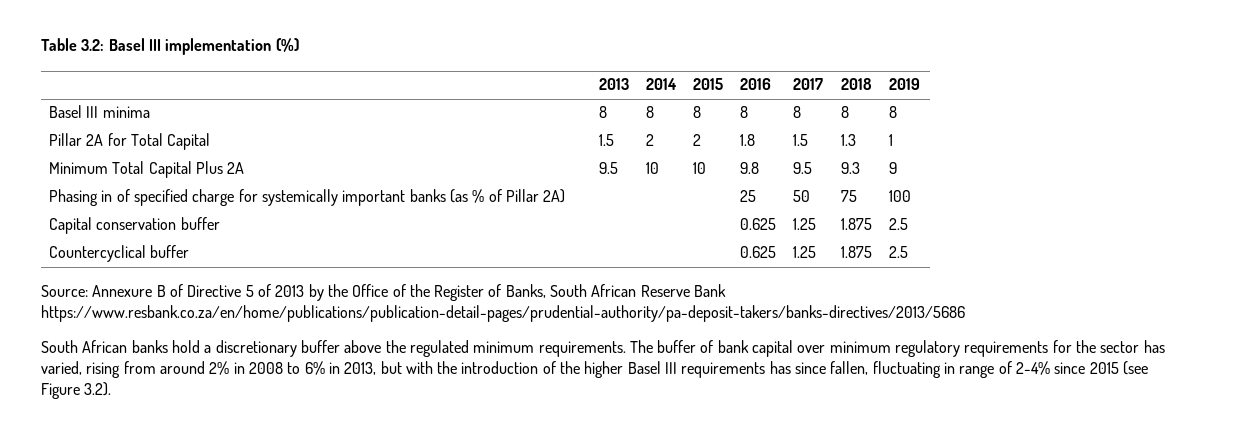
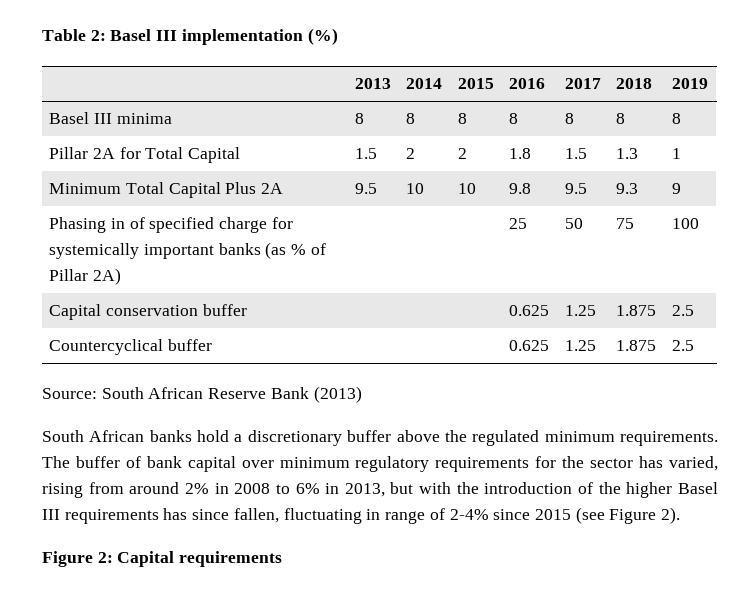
- Table 3.2: Basel III implementation (%)
+ Table 2: Basel III implementation (%)
- Source: Annexure B of Directive 5 of 2013 by the Office of the Register of Banks, South African Reserve Bank https://www.resbank.co.za/en/home/publications/publication-detail-pages/prudential-authority/pa-deposit-takers/banks-directives/2013/5686
+ Source: South African Reserve Bank (2013)
- The buffer of bank capital over minimum regulatory requirements for the sector has varied, rising from around 2% in 2008 to 6% in 2013, but with the introduction of the higher Basel III requirements has since fallen, fluctuating in range of 2-4% since 2015 (see Figure 3.2).
+ The buffer of bank capital over minimum regulatory requirements for the sector has varied, rising from around 2% in 2008 to 6% in 2013, but with the introduction of the higher Basel III requirements has since fallen, fluctuating in range of 2-4% since 2015 (see Figure 2).
+ Figure 2: Capital requirements

